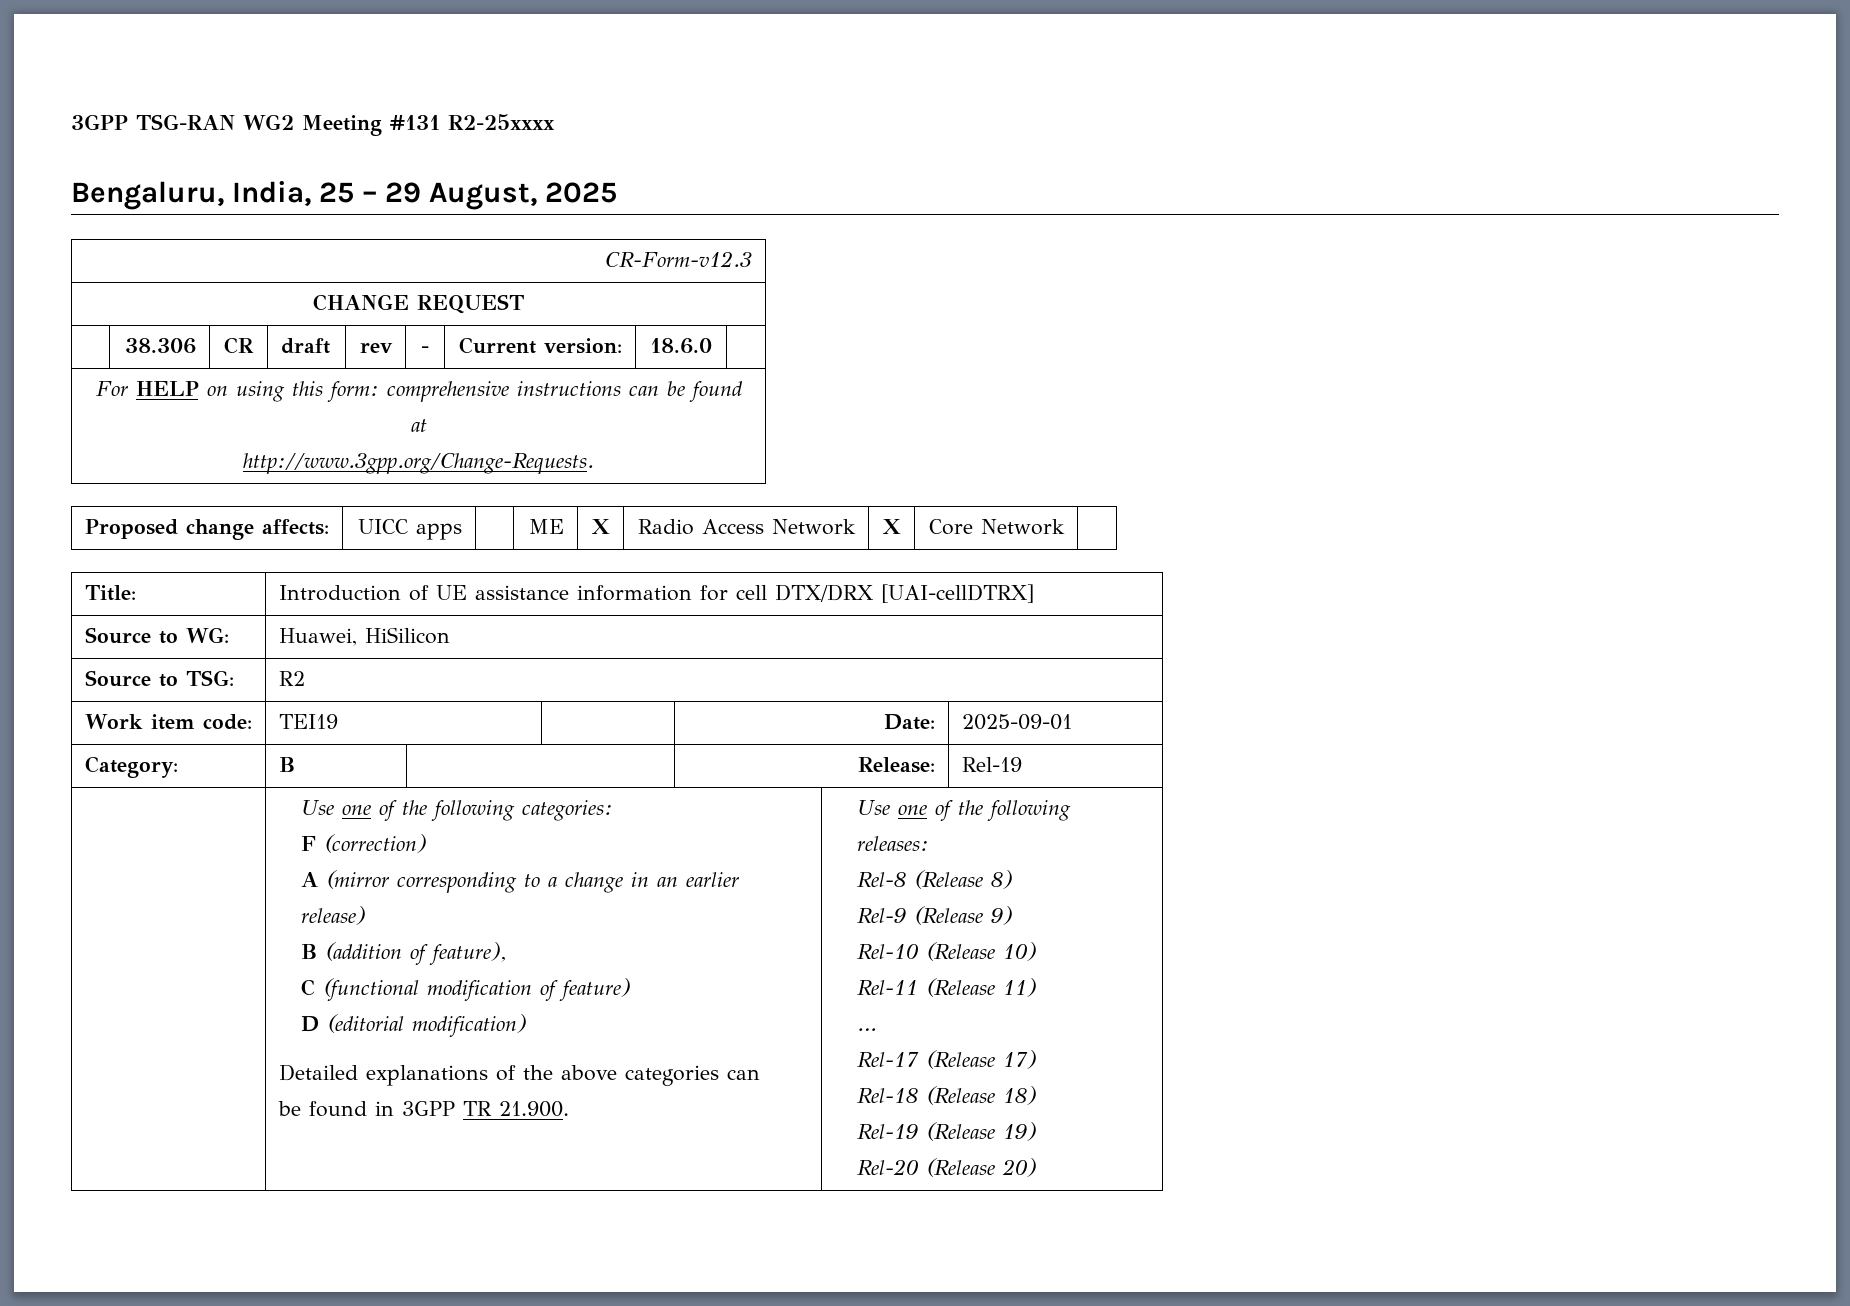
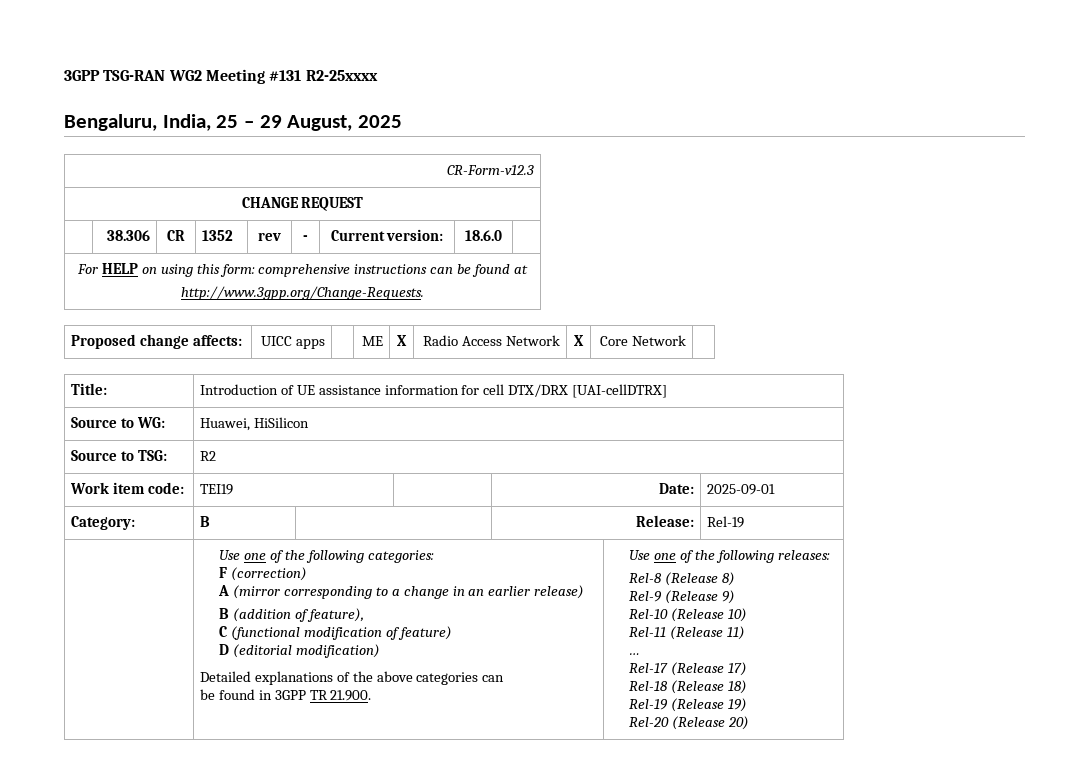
- | 38.306 | CR | draft | rev | - | Current version: | 18.6.0 |
+ | 38.306 | CR | 1352 | rev | - | Current version: | 18.6.0 |

